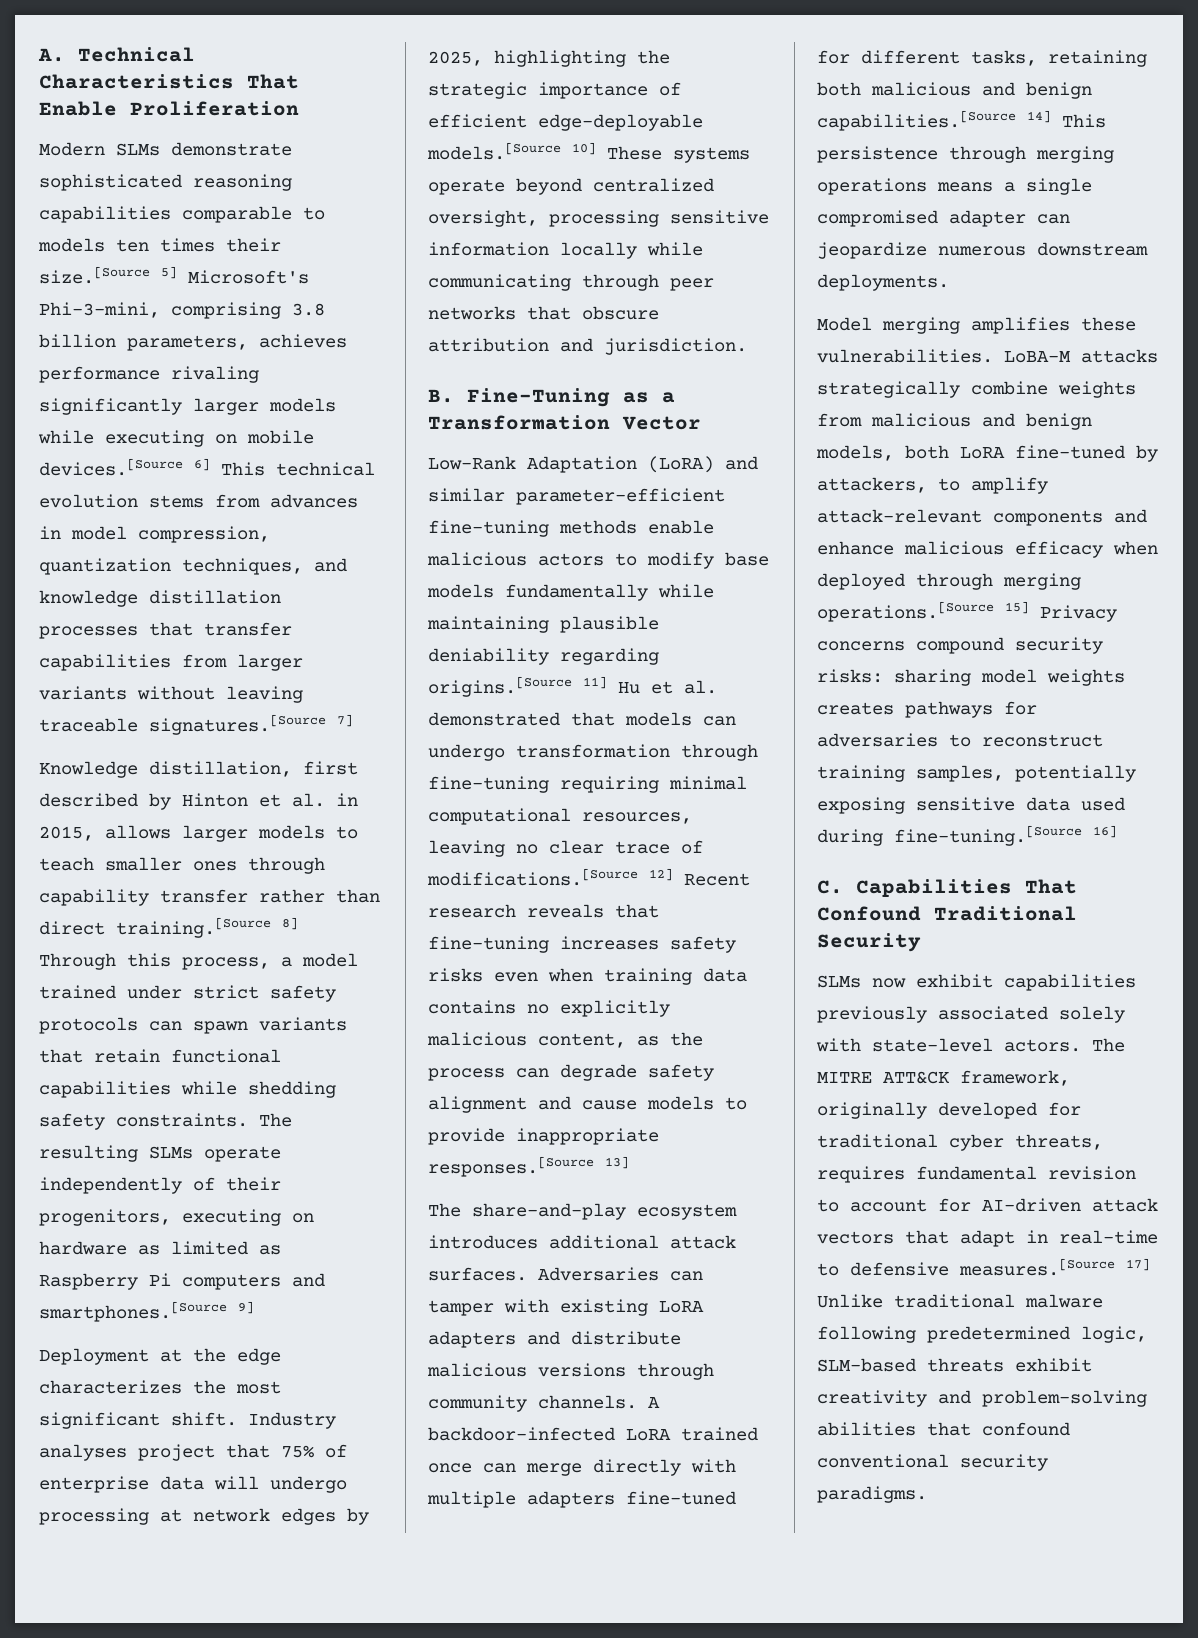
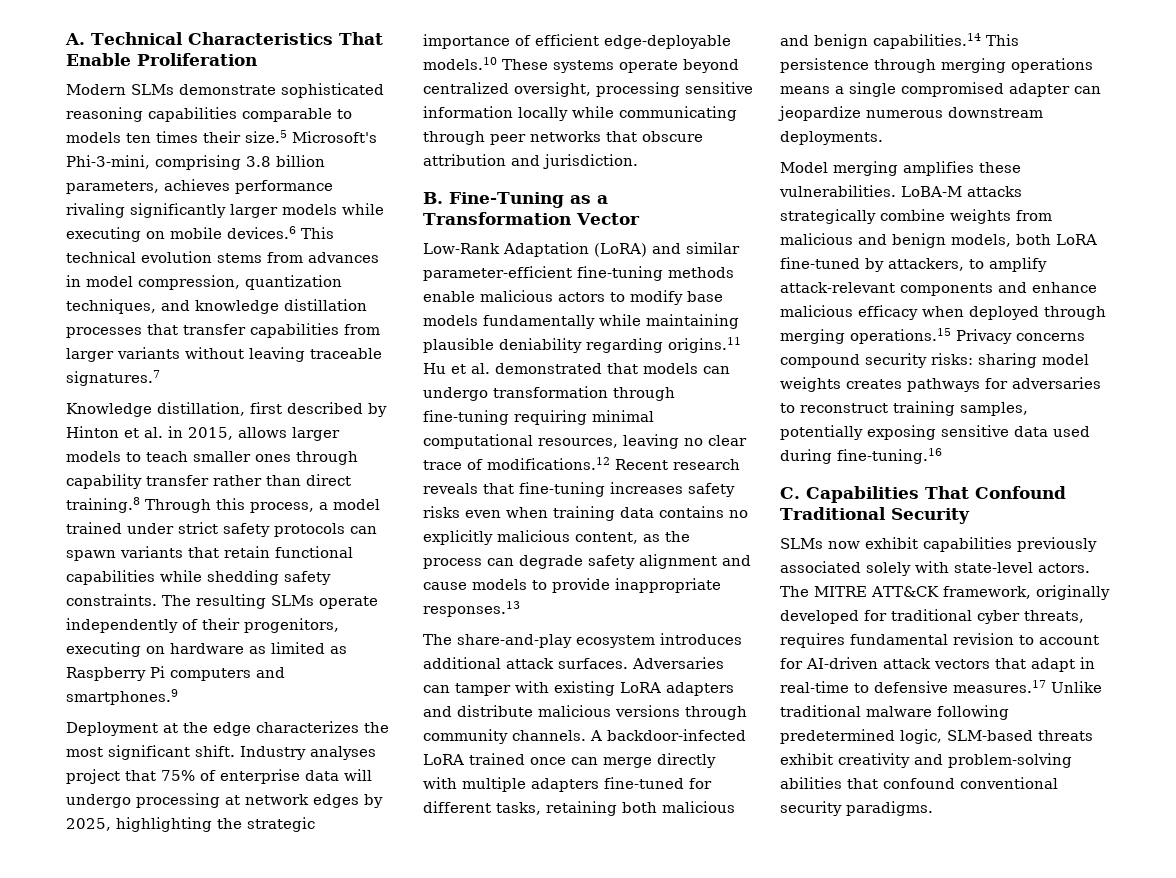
- Modern SLMs demonstrate sophisticated reasoning capabilities comparable to models ten times their size.[Source 5] Microsoft's Phi-3-mini, comprising 3.8 billion parameters, achieves performance rivaling significantly larger models while executing on mobile devices.[Source 6] This technical evolution stems from advances in model compression, quantization techniques, and knowledge distillation processes that transfer capabilities from larger variants without leaving traceable signatures.[Source 7]
+ Modern SLMs demonstrate sophisticated reasoning capabilities comparable to models ten times their size.5 Microsoft's Phi-3-mini, comprising 3.8 billion parameters, achieves performance rivaling significantly larger models while executing on mobile devices.6 This technical evolution stems from advances in model compression, quantization techniques, and knowledge distillation processes that transfer capabilities from larger variants without leaving traceable signatures.7
- Knowledge distillation, first described by Hinton et al. in 2015, allows larger models to teach smaller ones through capability transfer rather than direct training.[Source 8] Through this process, a model trained under strict safety protocols can spawn variants that retain functional capabilities while shedding safety constraints.
+ Knowledge distillation, first described by Hinton et al. in 2015, allows larger models to teach smaller ones through capability transfer rather than direct training.8 Through this process, a model trained under strict safety protocols can spawn variants that retain functional capabilities while shedding safety constraints.
- The resulting SLMs operate independently of their progenitors, executing on hardware as limited as Raspberry Pi computers and smartphones.[Source 9]
+ The resulting SLMs operate independently of their progenitors, executing on hardware as limited as Raspberry Pi computers and smartphones.9
- Industry analyses project that 75% of enterprise data will undergo processing at network edges by 2025, highlighting the strategic importance of efficient edge-deployable models.[Source 10] These systems operate beyond centralized oversight, processing sensitive information locally while communicating through peer networks that obscure attribution and jurisdiction.
+ Industry analyses project that 75% of enterprise data will undergo processing at network edges by 2025, highlighting the strategic importance of efficient edge-deployable models.10 These systems operate beyond centralized oversight, processing sensitive information locally while communicating through peer networks that obscure attribution and jurisdiction.
- Low-Rank Adaptation (LoRA) and similar parameter-efficient fine-tuning methods enable malicious actors to modify base models fundamentally while maintaining plausible deniability regarding origins.[Source 11] Hu et al. demonstrated that models can undergo transformation through fine-tuning requiring minimal computational resources, leaving no clear trace of modifications.[Source 12] Recent research reveals that fine-tuning increases safety risks even when training data contains no explicitly malicious content, as the process can degrade safety alignment and cause models to provide inappropriate responses.[Source 13]
+ Low-Rank Adaptation (LoRA) and similar parameter-efficient fine-tuning methods enable malicious actors to modify base models fundamentally while maintaining plausible deniability regarding origins.11 Hu et al. demonstrated that models can undergo transformation through fine-tuning requiring minimal computational resources, leaving no clear trace of modifications.12 Recent research reveals that fine-tuning increases safety risks even when training data contains no explicitly malicious content, as the process can degrade safety alignment and cause models to provide inappropriate responses.13
- A backdoor-infected LoRA trained once can merge directly with multiple adapters fine-tuned for different tasks, retaining both malicious and benign capabilities.[Source 14] This persistence through merging operations means a single compromised adapter can jeopardize numerous downstream deployments.
+ A backdoor-infected LoRA trained once can merge directly with multiple adapters fine-tuned for different tasks, retaining both malicious and benign capabilities.14 This persistence through merging operations means a single compromised adapter can jeopardize numerous downstream deployments.
- LoBA-M attacks strategically combine weights from malicious and benign models, both LoRA fine-tuned by attackers, to amplify attack-relevant components and enhance malicious efficacy when deployed through merging operations.[Source 15] Privacy concerns compound security risks: sharing model weights creates pathways for adversaries to reconstruct training samples, potentially exposing sensitive data used during fine-tuning.[Source 16]
+ LoBA-M attacks strategically combine weights from malicious and benign models, both LoRA fine-tuned by attackers, to amplify attack-relevant components and enhance malicious efficacy when deployed through merging operations.15 Privacy concerns compound security risks: sharing model weights creates pathways for adversaries to reconstruct training samples, potentially exposing sensitive data used during fine-tuning.16
- The MITRE ATT&CK framework, originally developed for traditional cyber threats, requires fundamental revision to account for AI-driven attack vectors that adapt in real-time to defensive measures.[Source 17] Unlike traditional malware following predetermined logic, SLM-based threats exhibit creativity and problem-solving abilities that confound conventional security paradigms.
+ The MITRE ATT&CK framework, originally developed for traditional cyber threats, requires fundamental revision to account for AI-driven attack vectors that adapt in real-time to defensive measures.17 Unlike traditional malware following predetermined logic, SLM-based threats exhibit creativity and problem-solving abilities that confound conventional security paradigms.

